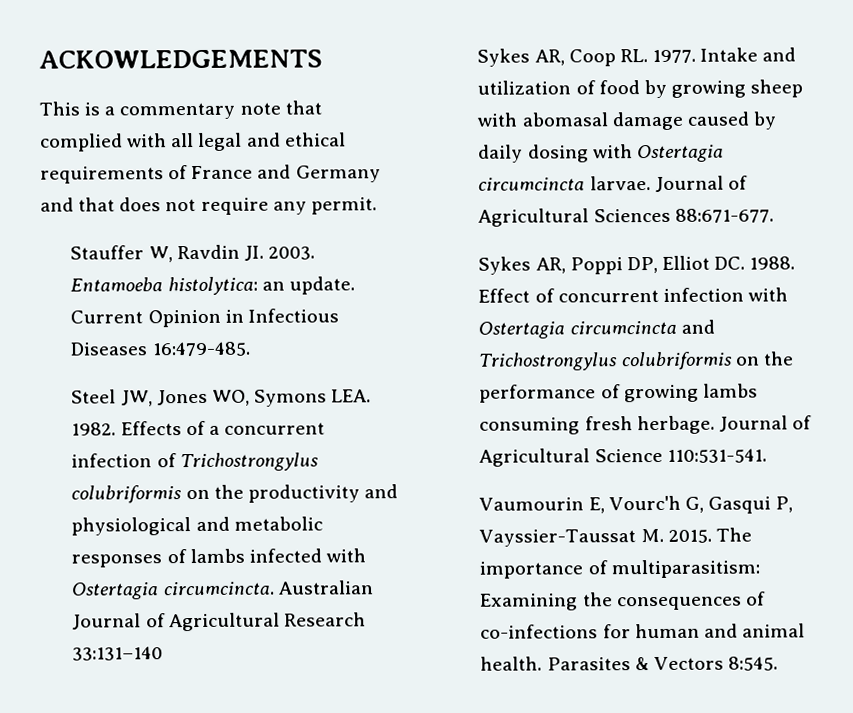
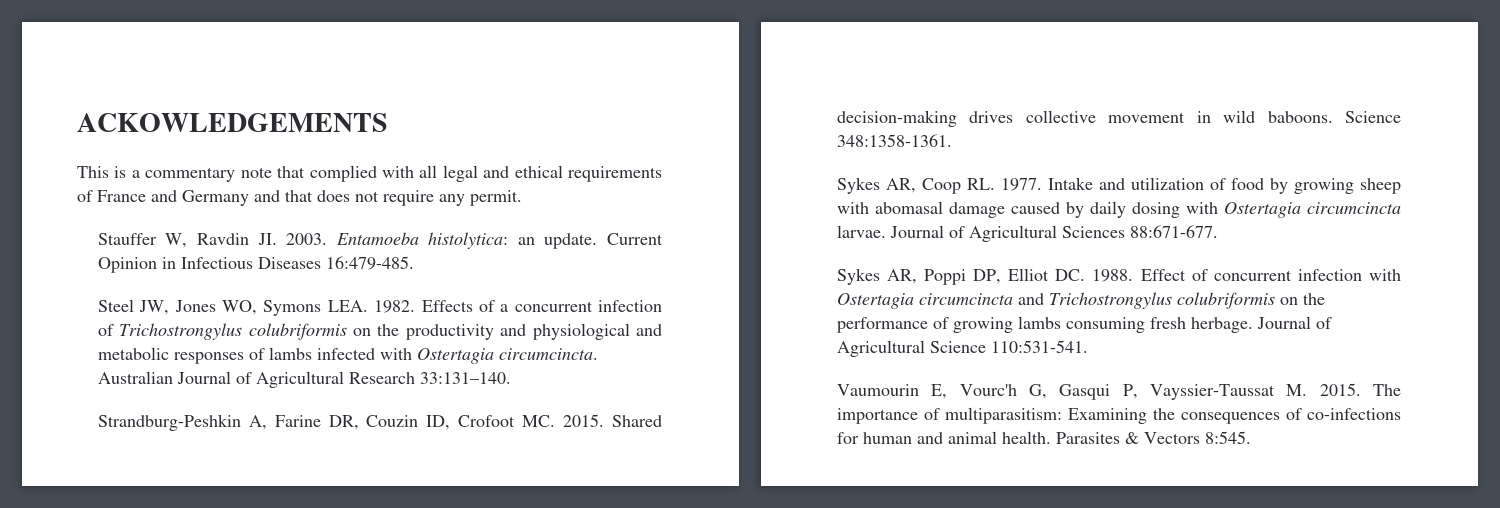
- Australian Journal of Agricultural Research 33:131–140
+ Australian Journal of Agricultural Research 33:131–140.
+ Strandburg-Peshkin A, Farine DR, Couzin ID, Crofoot MC. 2015. Shared decision-making drives collective movement in wild baboons. Science 348:1358-1361.

